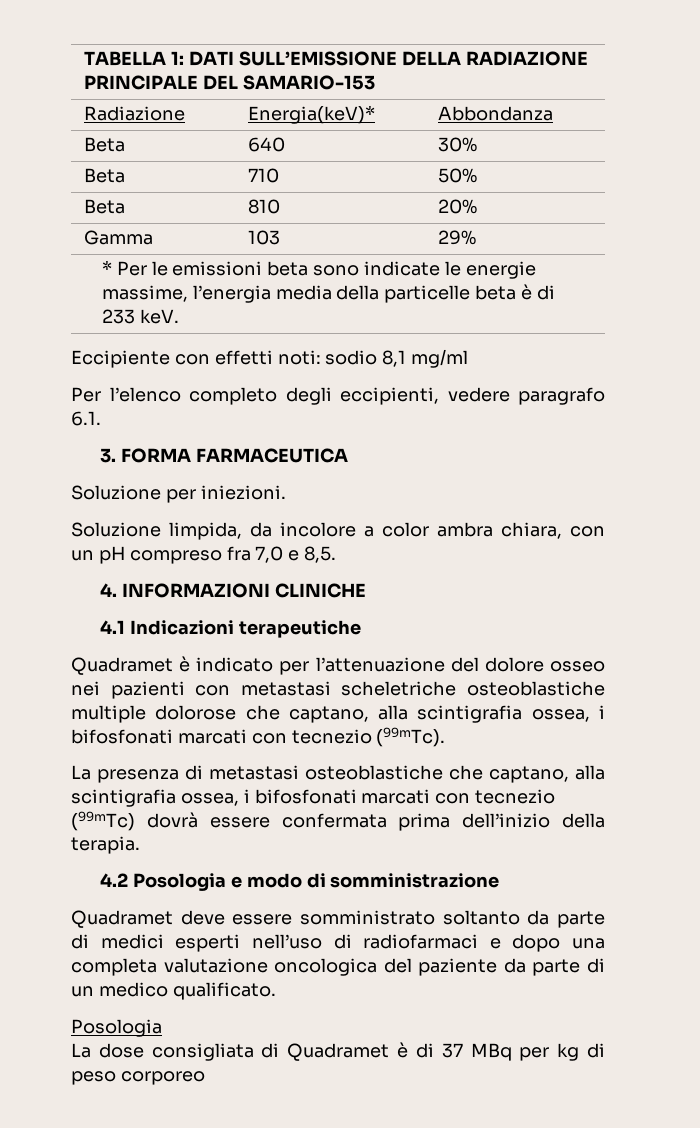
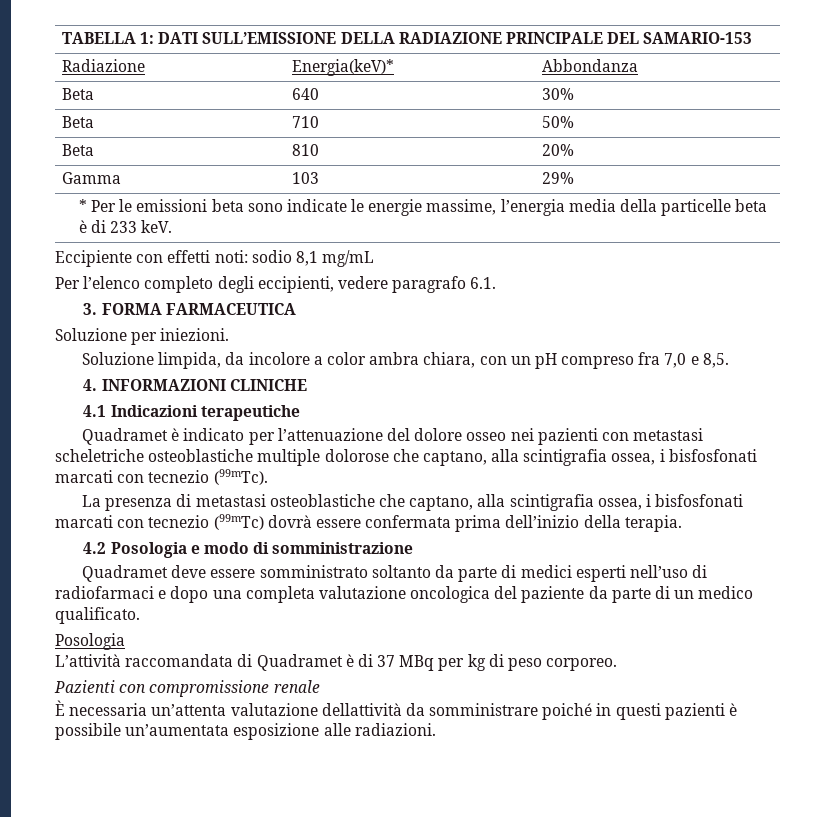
- Eccipiente con effetti noti: sodio 8,1 mg/ml
+ Eccipiente con effetti noti: sodio 8,1 mg/mL
- Quadramet è indicato per l’attenuazione del dolore osseo nei pazienti con metastasi scheletriche osteoblastiche multiple dolorose che captano, alla scintigrafia ossea, i bifosfonati marcati con tecnezio (99mTc).
+ Quadramet è indicato per l’attenuazione del dolore osseo nei pazienti con metastasi scheletriche osteoblastiche multiple dolorose che captano, alla scintigrafia ossea, i bisfosfonati marcati con tecnezio (99mTc).
- La presenza di metastasi osteoblastiche che captano, alla scintigrafia ossea, i bifosfonati marcati con tecnezio (99mTc) dovrà essere confermata prima dell’inizio della terapia.
+ La presenza di metastasi osteoblastiche che captano, alla scintigrafia ossea, i bisfosfonati marcati con tecnezio (99mTc) dovrà essere confermata prima dell’inizio della terapia.
- La dose consigliata di Quadramet è di 37 MBq per kg di peso corporeo
+ L’attività raccomandata di Quadramet è di 37 MBq per kg di peso corporeo.
+ Pazienti con compromissione renale
+ È necessaria un’attenta valutazione dellattività da somministrare poiché in questi pazienti è possibile un’aumentata esposizione alle radiazioni.

